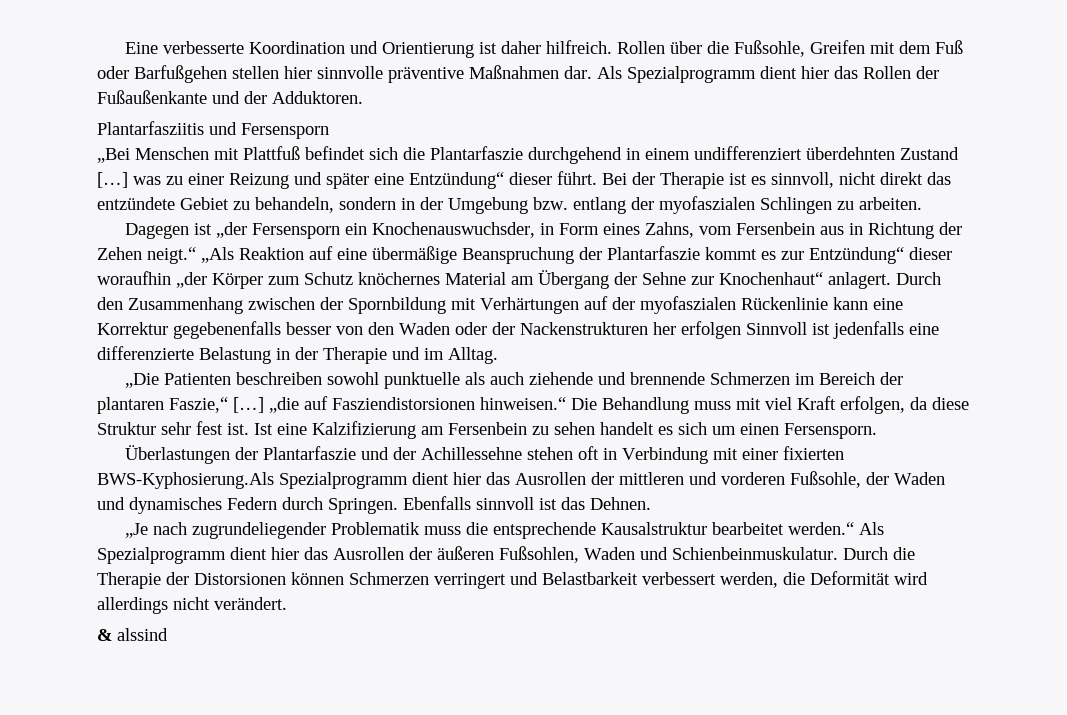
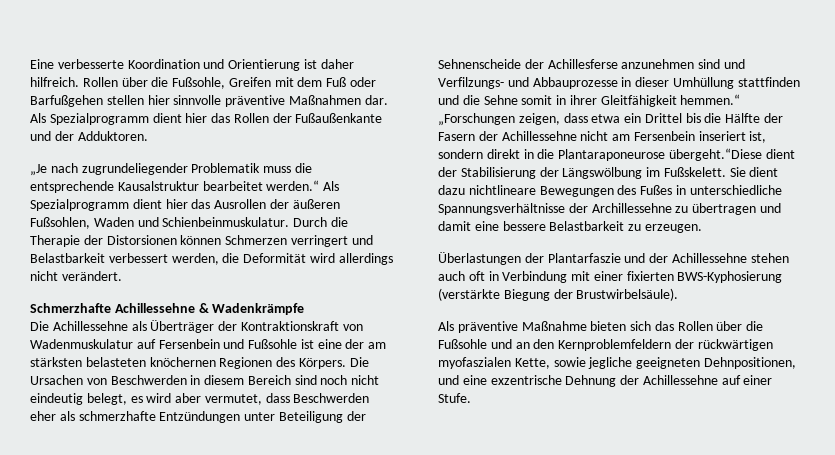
- Plantarfasziitis und Fersensporn
- „Bei Menschen mit Plattfuß befindet sich die Plantarfaszie durchgehend in einem undifferenziert überdehnten Zustand […] was zu einer Reizung und später eine Entzündung“ dieser führt. Bei der Therapie ist es sinnvoll, nicht direkt das entzündete Gebiet zu behandeln, sondern in der Umgebung bzw. entlang der myofaszialen Schlingen zu arbeiten.
- Dagegen ist „der Fersensporn ein Knochenauswuchsder, in Form eines Zahns, vom Fersenbein aus in Richtung der Zehen neigt.“ „Als Reaktion auf eine übermäßige Beanspruchung der Plantarfaszie kommt es zur Entzündung“ dieser woraufhin „der Körper zum Schutz knöchernes Material am Übergang der Sehne zur Knochenhaut“ anlagert. Durch den Zusammenhang zwischen der Spornbildung mit Verhärtungen auf der myofaszialen Rückenlinie kann eine Korrektur gegebenenfalls besser von den Waden oder der Nackenstrukturen her erfolgen Sinnvoll ist jedenfalls eine differenzierte Belastung in der Therapie und im Alltag.
- „Die Patienten beschreiben sowohl punktuelle als auch ziehende und brennende Schmerzen im Bereich der plantaren Faszie,“ […] „die auf Fasziendistorsionen hinweisen.“ Die Behandlung muss mit viel Kraft erfolgen, da diese Struktur sehr fest ist. Ist eine Kalzifizierung am Fersenbein zu sehen handelt es sich um einen Fersensporn.
- Überlastungen der Plantarfaszie und der Achillessehne stehen oft in Verbindung mit einer fixierten BWS-Kyphosierung.Als Spezialprogramm dient hier das Ausrollen der mittleren und vorderen Fußsohle, der Waden und dynamisches Federn durch Springen. Ebenfalls sinnvoll ist das Dehnen.
- & alssind
+ Schmerzhafte Achillessehne & Wadenkrämpfe
+ Die Achillessehne als Überträger der Kontraktionskraft von Wadenmuskulatur auf Fersenbein und Fußsohle ist eine der am stärksten belasteten knöchernen Regionen des Körpers. Die Ursachen von Beschwerden in diesem Bereich sind noch nicht eindeutig belegt, es wird aber vermutet, dass Beschwerden eher als schmerzhafte Entzündungen unter Beteiligung der Sehnenscheide der Achillesferse anzunehmen sind und Verfilzungs- und Abbauprozesse in dieser Umhüllung stattfinden und die Sehne somit in ihrer Gleitfähigkeit hemmen.“ „Forschungen zeigen, dass etwa ein Drittel bis die Hälfte der Fasern der Achillessehne nicht am Fersenbein inseriert ist, sondern direkt in die Plantaraponeurose übergeht.“Diese dient der Stabilisierung der Längswölbung im Fußskelett. Sie dient dazu nichtlineare Bewegungen des Fußes in unterschiedliche Spannungsverhältnisse der Archillessehne zu übertragen und damit eine bessere Belastbarkeit zu erzeugen.
+ Überlastungen der Plantarfaszie und der Achillessehne stehen auch oft in Verbindung mit einer fixierten BWS-Kyphosierung (verstärkte Biegung der Brustwirbelsäule).
+ Als präventive Maßnahme bieten sich das Rollen über die Fußsohle und an den Kernproblemfeldern der rückwärtigen myofaszialen Kette, sowie jegliche geeigneten Dehnpositionen, und eine exzentrische Dehnung der Achillessehne auf einer Stufe.

